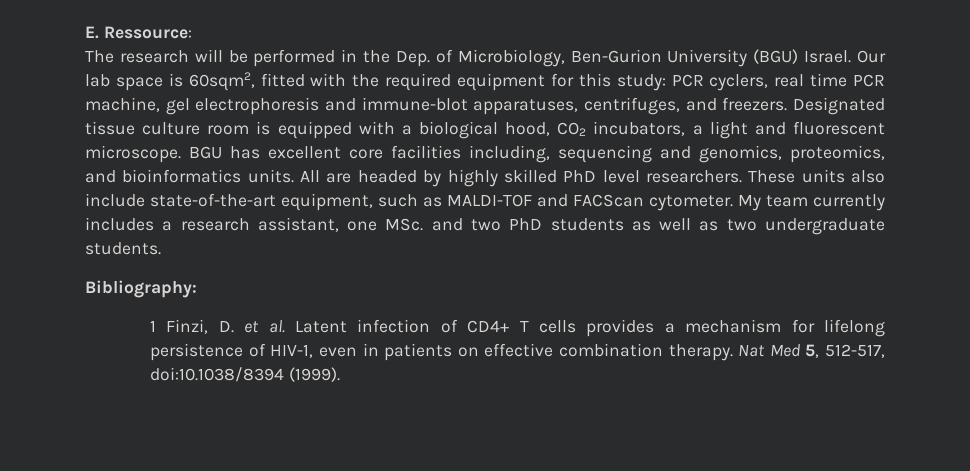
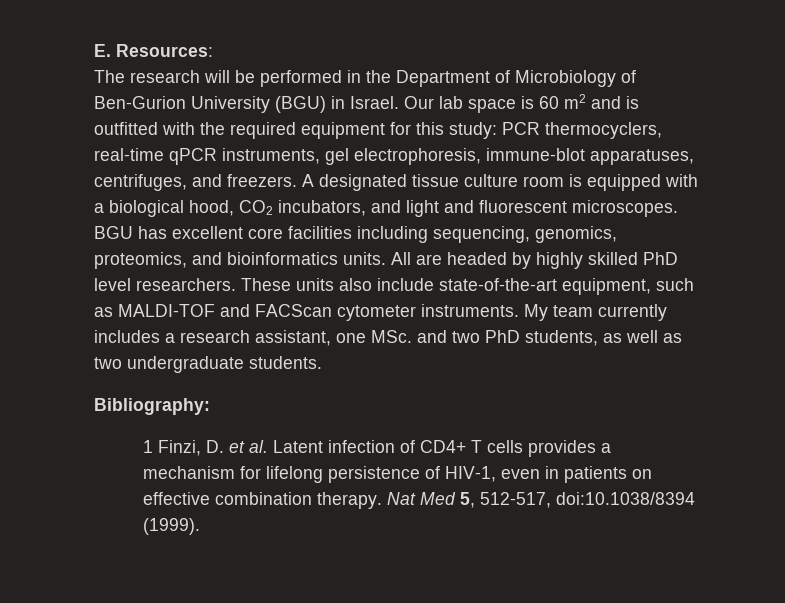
- E. Ressource:
+ E. Resources:
- The research will be performed in the Dep. of Microbiology, Ben-Gurion University (BGU) Israel.
+ The research will be performed in the Department of Microbiology of Ben-Gurion University (BGU) in Israel.
- Our lab space is 60sqm2, fitted with the required equipment for this study: PCR cyclers, real time PCR machine, gel electrophoresis and immune-blot apparatuses, centrifuges, and freezers.
+ Our lab space is 60 m2 and is outfitted with the required equipment for this study: PCR thermocyclers, real-time qPCR instruments, gel electrophoresis, immune-blot apparatuses, centrifuges, and freezers.
- Designated tissue culture room is equipped with a biological hood, CO2 incubators, a light and fluorescent microscope.
+ A designated tissue culture room is equipped with a biological hood, CO2 incubators, and light and fluorescent microscopes.
- BGU has excellent core facilities including, sequencing and genomics, proteomics, and bioinformatics units.
+ BGU has excellent core facilities including sequencing, genomics, proteomics, and bioinformatics units.
- These units also include state-of-the-art equipment, such as MALDI-TOF and FACScan cytometer.
+ These units also include state-of-the-art equipment, such as MALDI-TOF and FACScan cytometer instruments.
- My team currently includes a research assistant, one MSc. and two PhD students as well as two undergraduate students.
+ My team currently includes a research assistant, one MSc. and two PhD students, as well as two undergraduate students.

